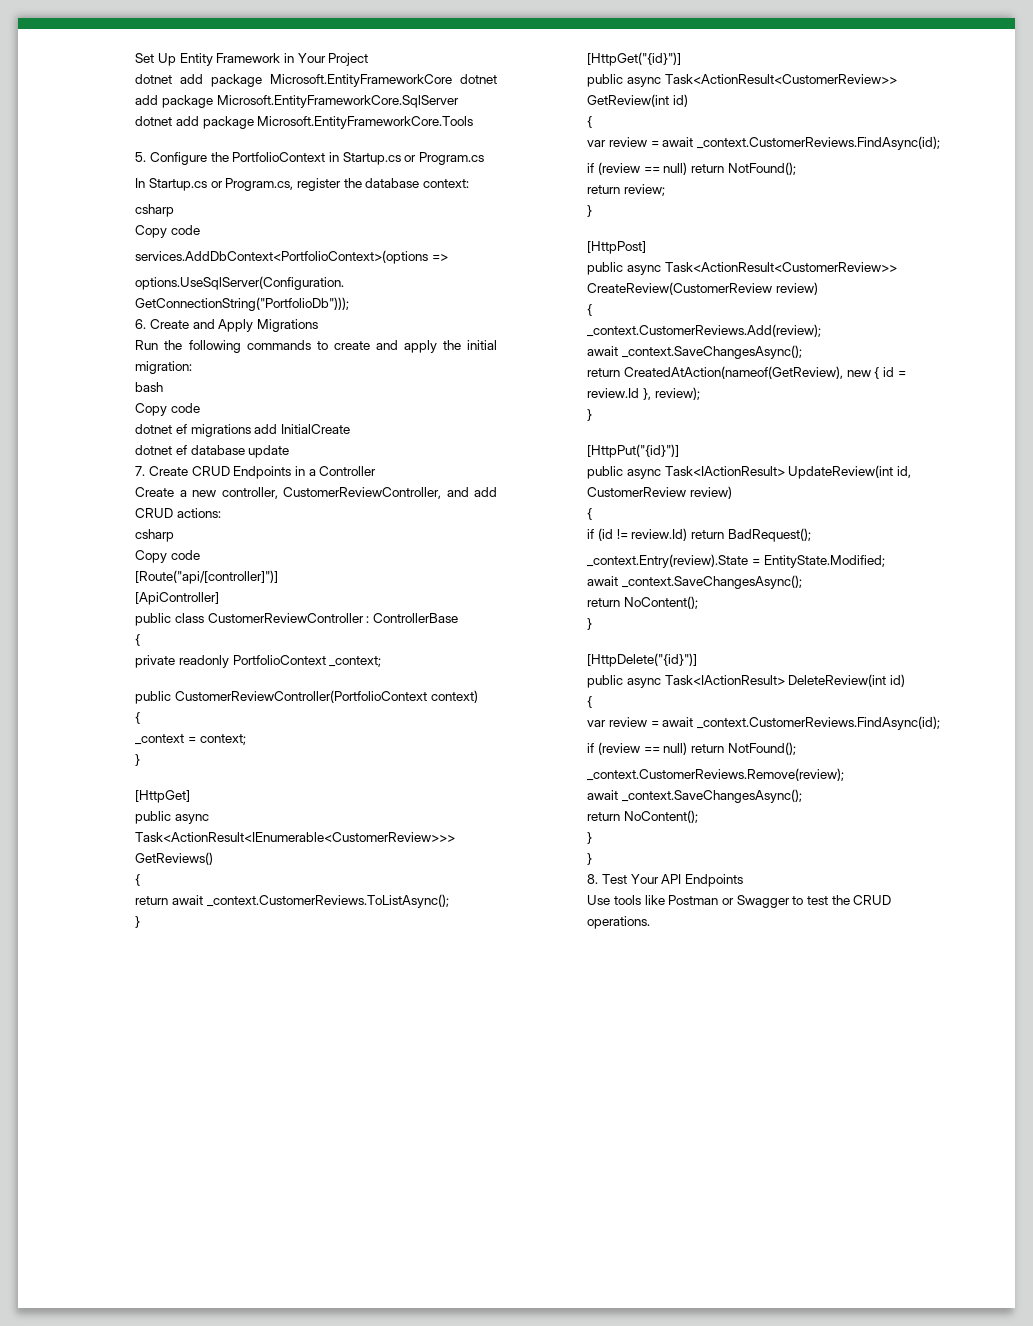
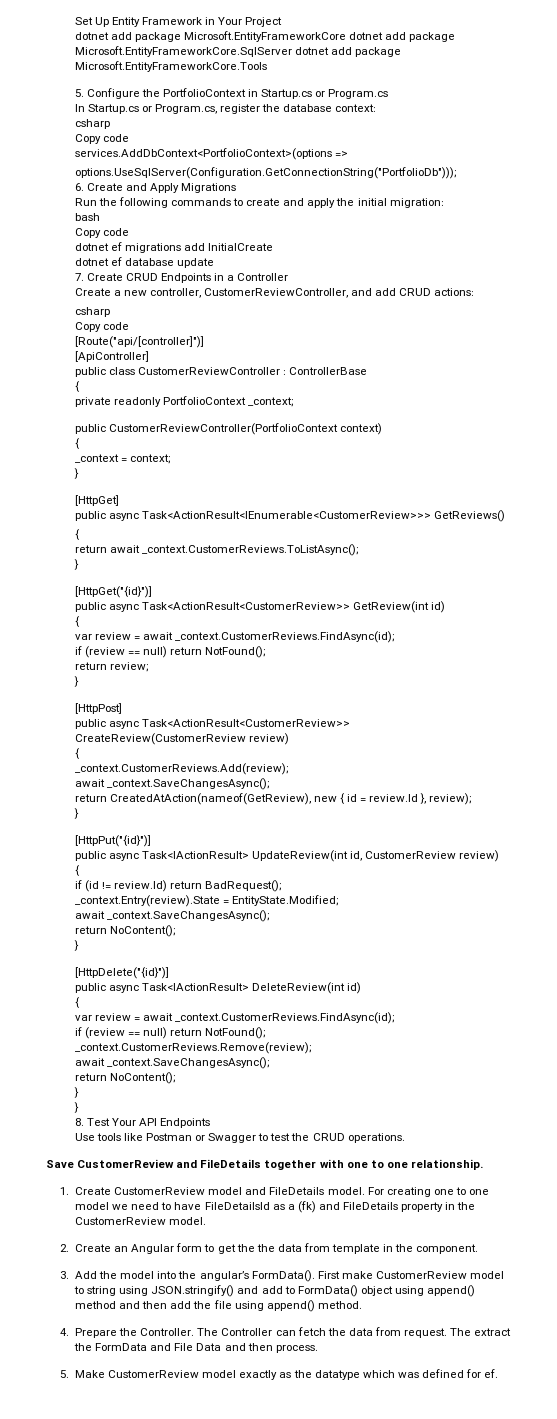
+ Save CustomerReview and FileDetails together with one to one relationship.
+ 1. Create CustomerReview model and FileDetails model. For creating one to one model we need to have FileDetailsId as a (fk) and FileDetails property in the CustomerReview model.
+ 2. Create an Angular form to get the the data from template in the component.
+ 3. Add the model into the angular’s FormData(). First make CustomerReview model to string using JSON.stringify() and add to FormData() object using append() method and then add the file using append() method.
+ 4. Prepare the Controller. The Controller can fetch the data from request. The extract the FormData and File Data and then process.
+ 5. Make CustomerReview model exactly as the datatype which was defined for ef.

